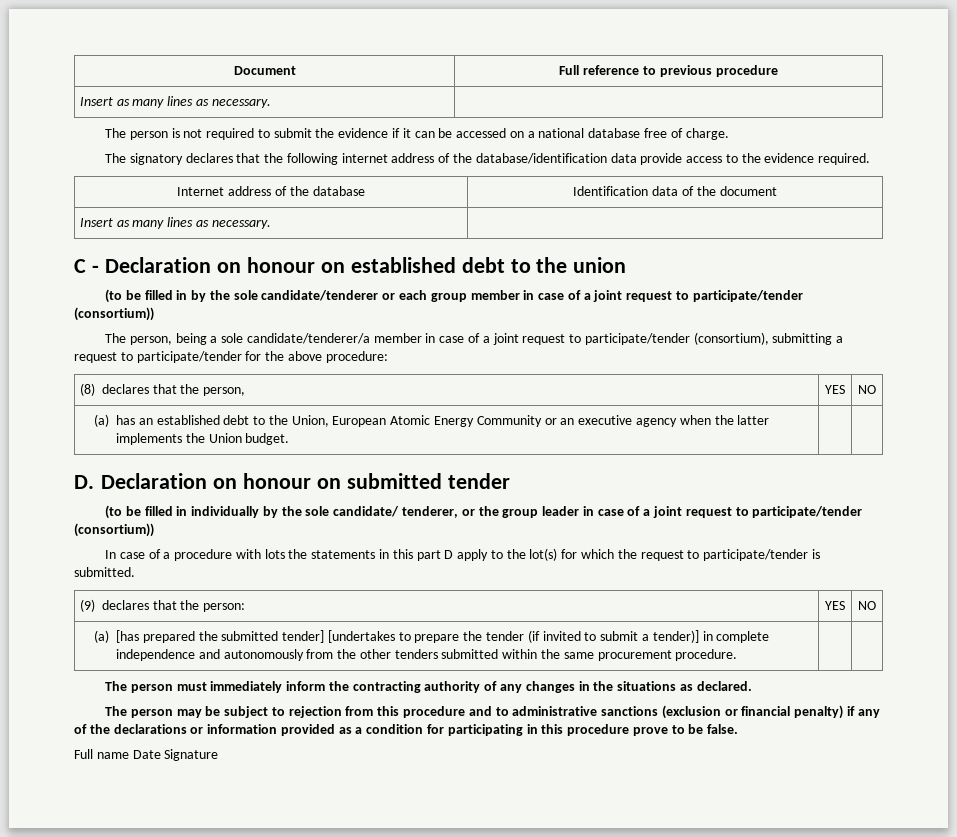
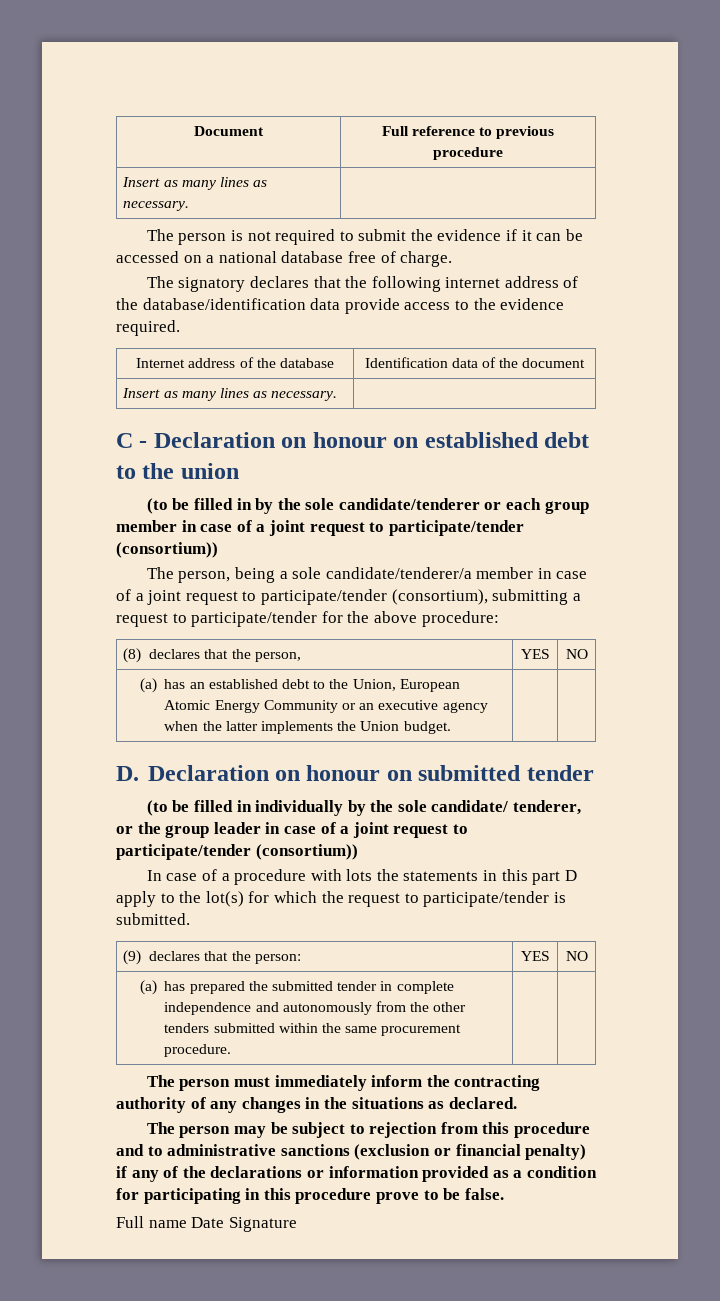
- (a) [has prepared the submitted tender] [undertakes to prepare the tender (if invited to submit a tender)] in complete independence and autonomously from the other tenders submitted within the same procurement procedure. | |
+ (a) has prepared the submitted tender in complete independence and autonomously from the other tenders submitted within the same procurement procedure. | |

